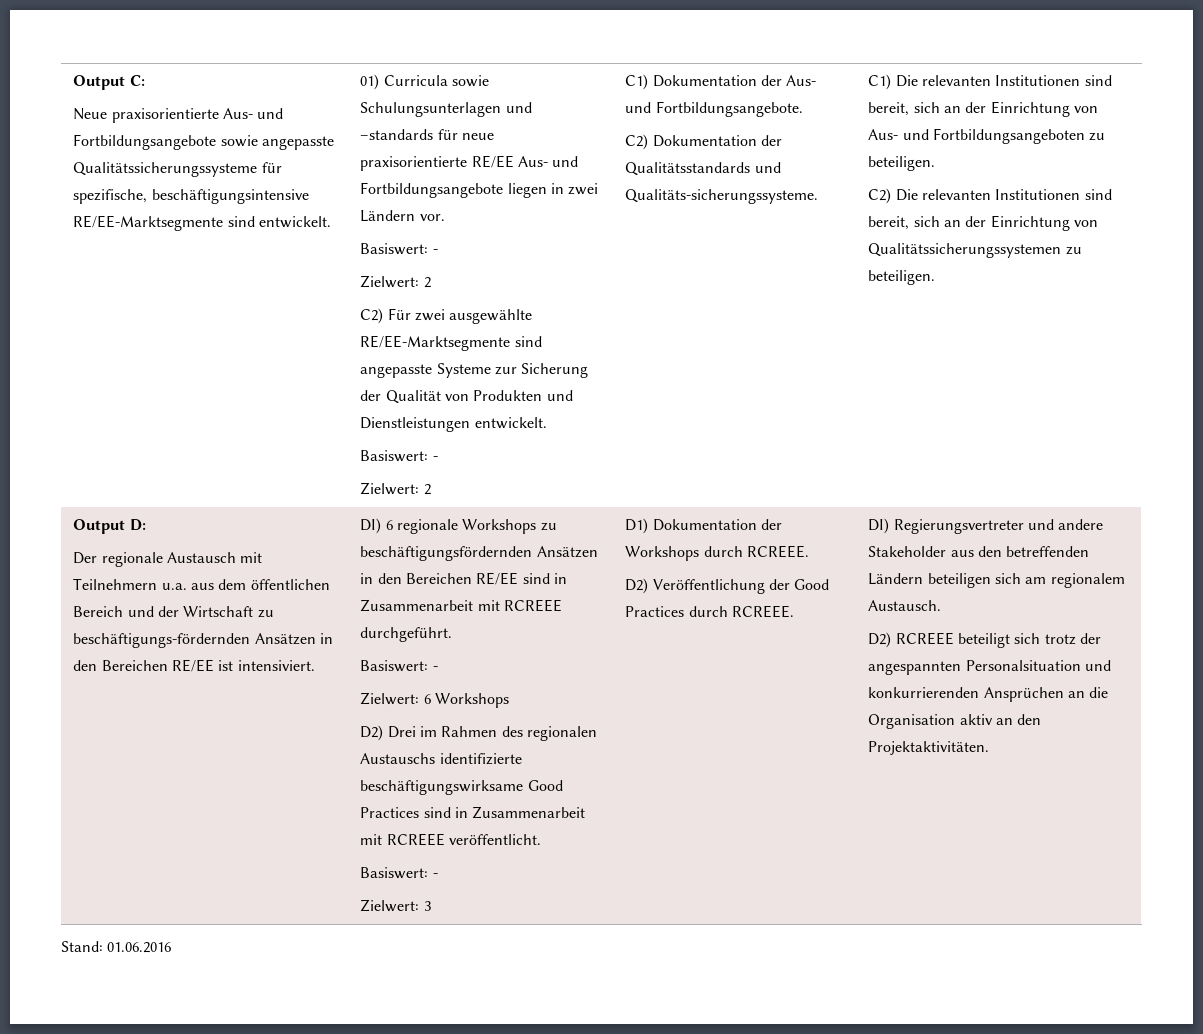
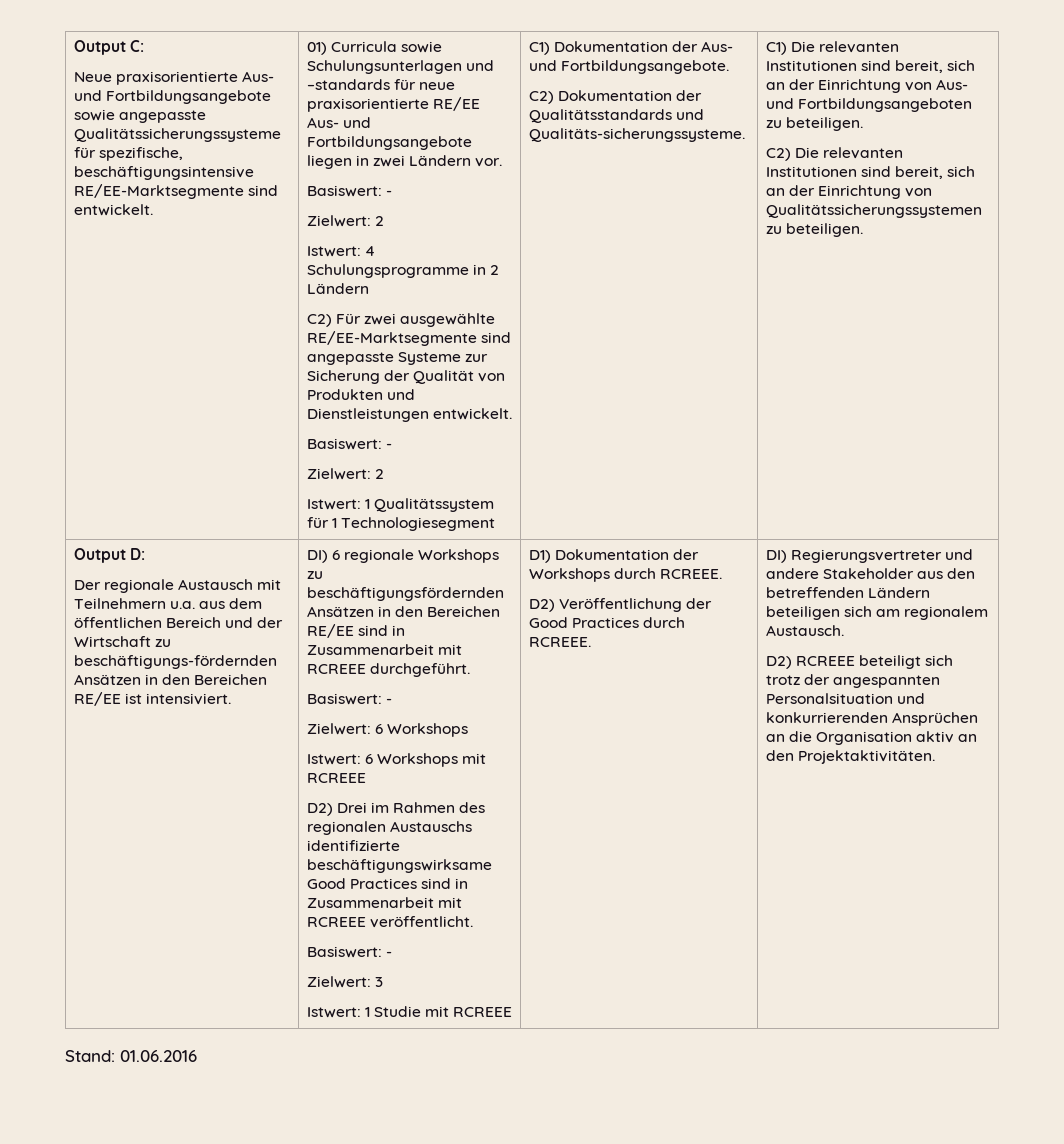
+ Istwert: 4 Schulungsprogramme in 2 Ländern
+ Istwert: 1 Qualitätssystem für 1 Technologiesegment
+ Istwert: 6 Workshops mit RCREEE
+ Istwert: 1 Studie mit RCREEE

